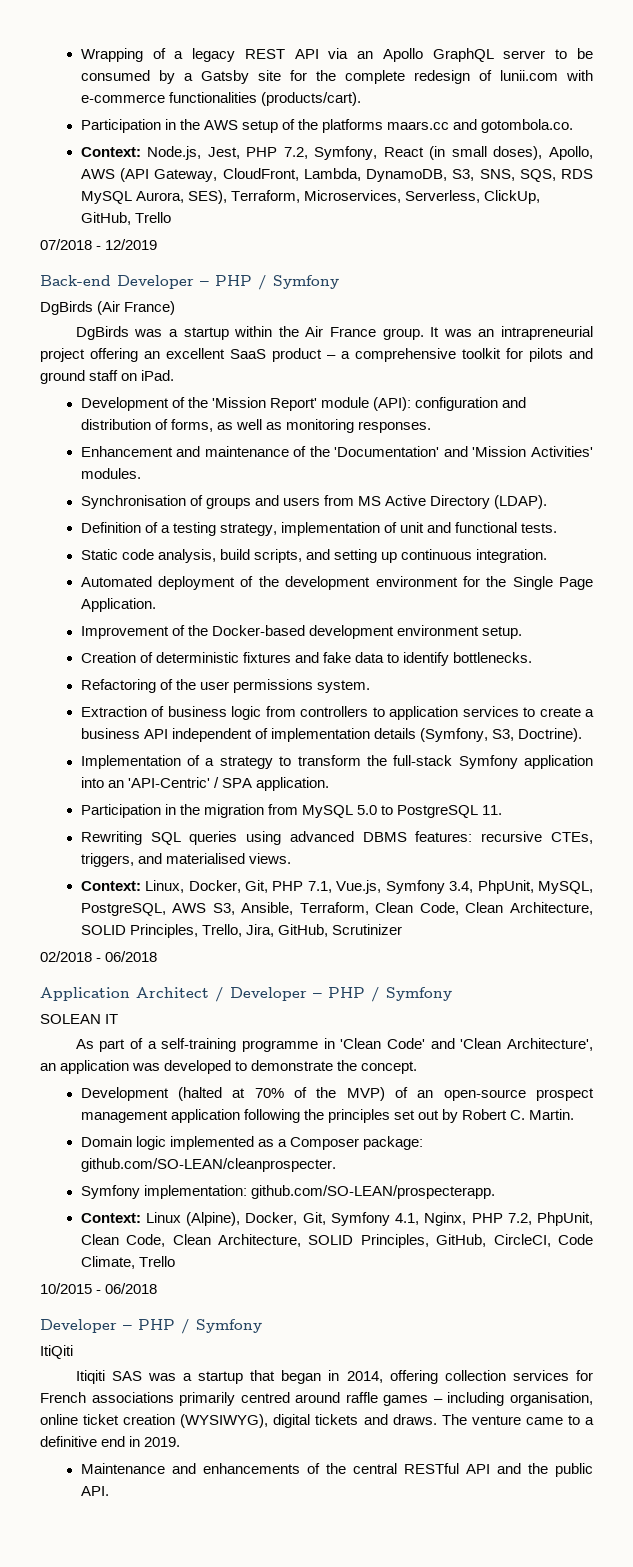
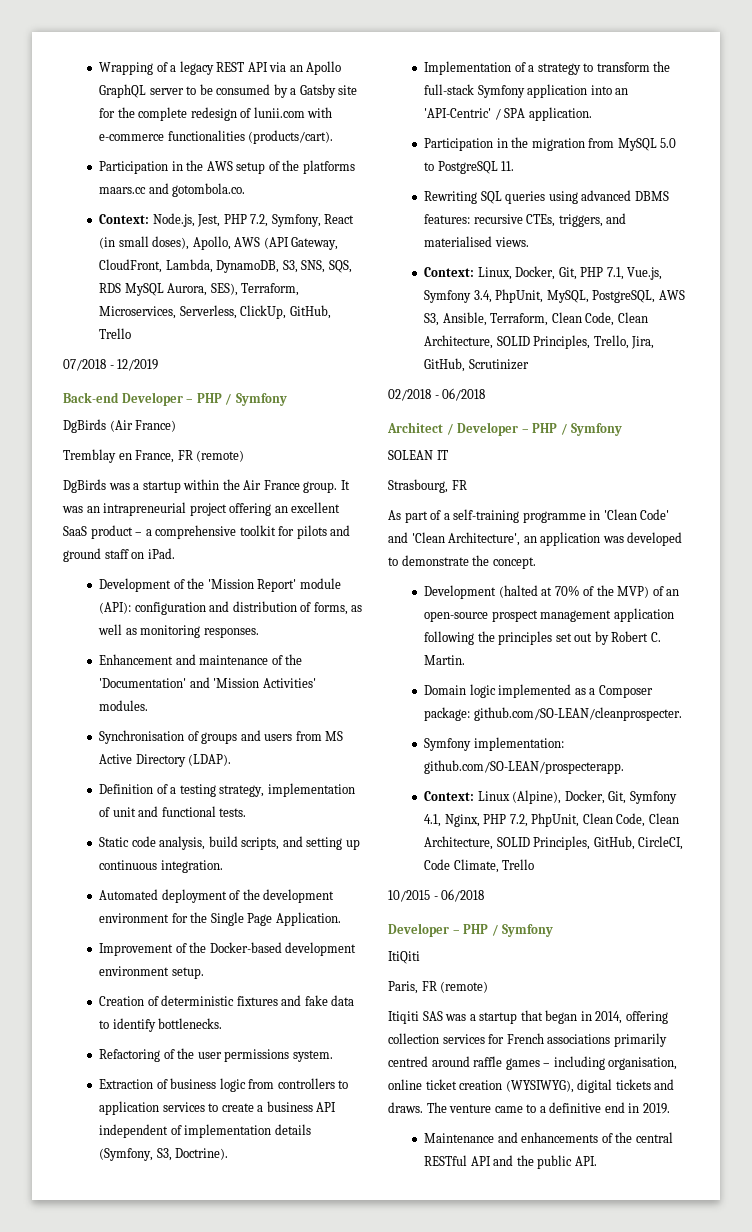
+ Tremblay en France, FR (remote)
- Application Architect / Developer – PHP / Symfony
+ Architect / Developer – PHP / Symfony
+ Strasbourg, FR
+ Paris, FR (remote)

